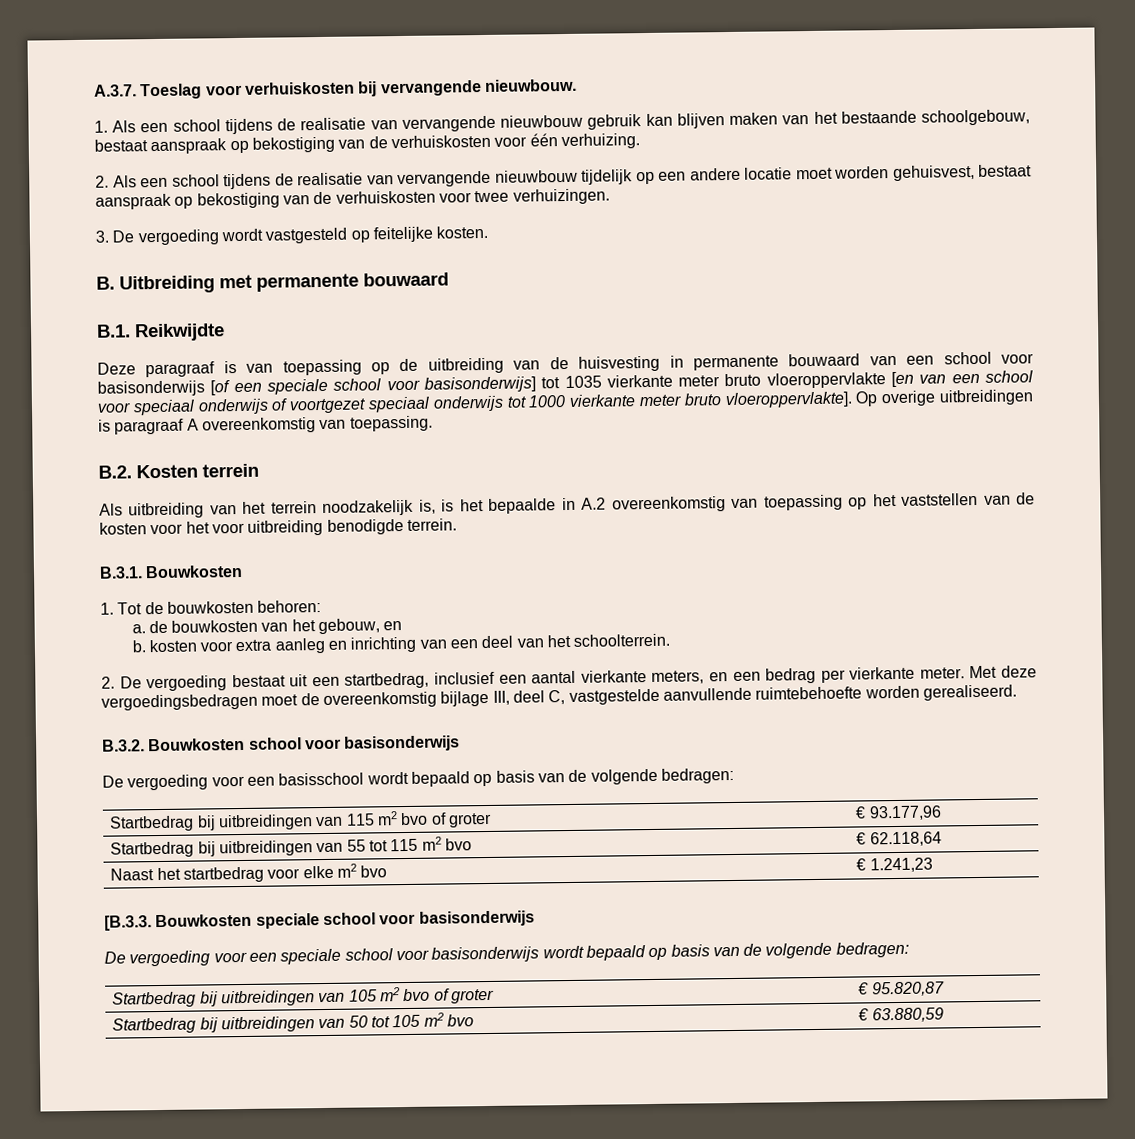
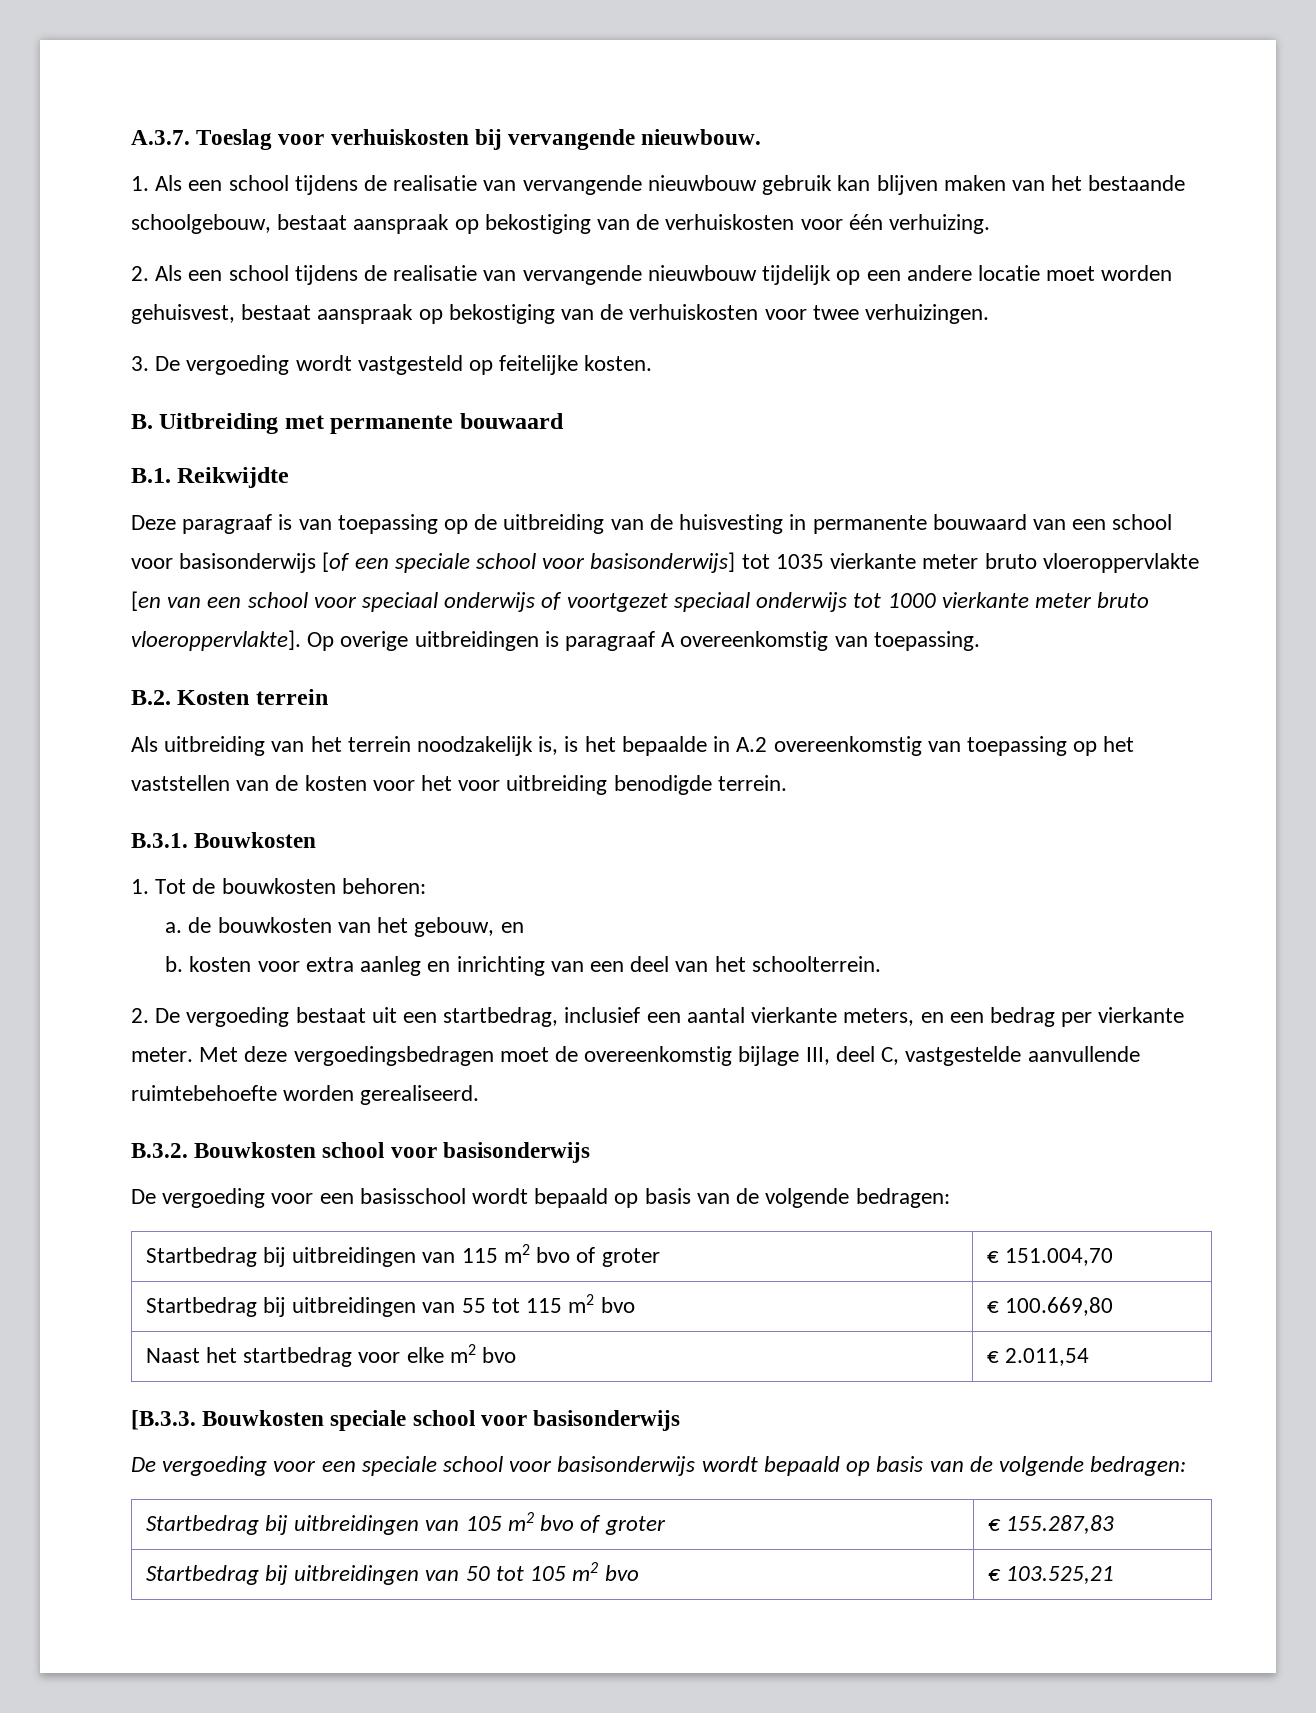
- Startbedrag bij uitbreidingen van 115 m2 bvo of groter | € 93.177,96
+ Startbedrag bij uitbreidingen van 115 m2 bvo of groter | € 151.004,70
- Startbedrag bij uitbreidingen van 55 tot 115 m2 bvo | € 62.118,64
+ Startbedrag bij uitbreidingen van 55 tot 115 m2 bvo | € 100.669,80
- Naast het startbedrag voor elke m2 bvo | € 1.241,23
+ Naast het startbedrag voor elke m2 bvo | € 2.011,54
- Startbedrag bij uitbreidingen van 105 m2 bvo of groter | € 95.820,87
+ Startbedrag bij uitbreidingen van 105 m2 bvo of groter | € 155.287,83
- Startbedrag bij uitbreidingen van 50 tot 105 m2 bvo | € 63.880,59
+ Startbedrag bij uitbreidingen van 50 tot 105 m2 bvo | € 103.525,21

